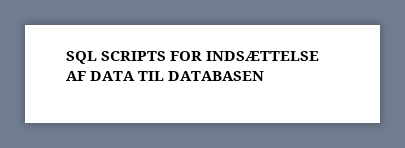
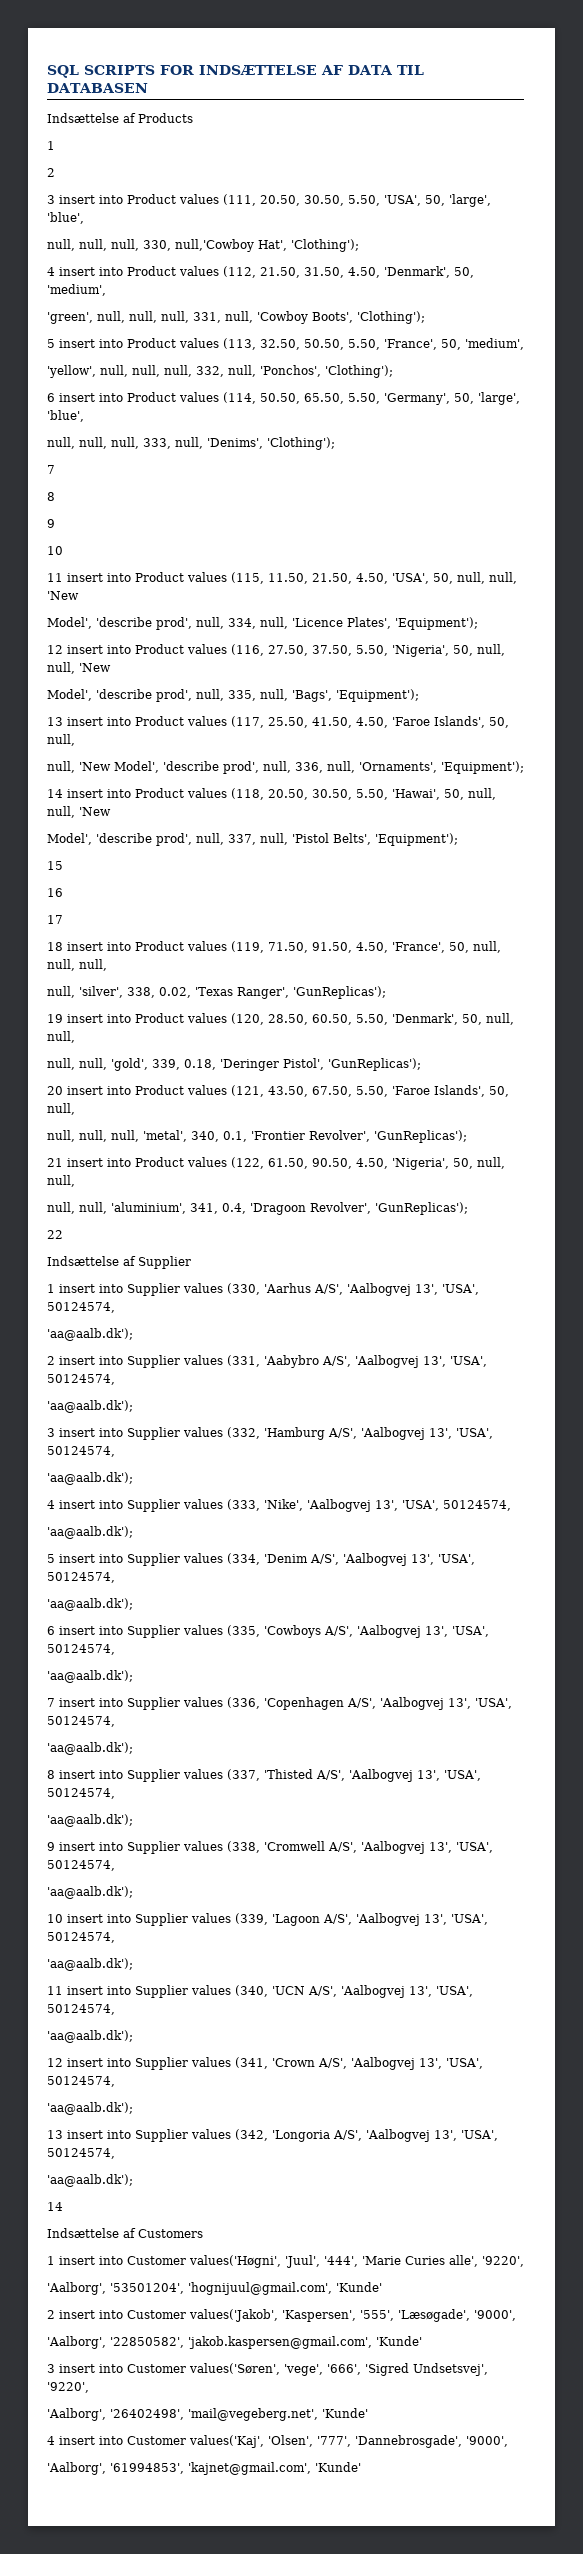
+ Indsættelse af Products
+ 1
+ 2
+ 3 insert into Product values (111, 20.50, 30.50, 5.50, 'USA', 50, 'large', 'blue',
+ null, null, null, 330, null,'Cowboy Hat', 'Clothing');
+ 4 insert into Product values (112, 21.50, 31.50, 4.50, 'Denmark', 50, 'medium',
+ 'green', null, null, null, 331, null, 'Cowboy Boots', 'Clothing');
+ 5 insert into Product values (113, 32.50, 50.50, 5.50, 'France', 50, 'medium',
+ 'yellow', null, null, null, 332, null, 'Ponchos', 'Clothing');
+ 6 insert into Product values (114, 50.50, 65.50, 5.50, 'Germany', 50, 'large', 'blue',
+ null, null, null, 333, null, 'Denims', 'Clothing');
+ 7
+ 8
+ 9
+ 10
+ 11 insert into Product values (115, 11.50, 21.50, 4.50, 'USA', 50, null, null, 'New
+ Model', 'describe prod', null, 334, null, 'Licence Plates', 'Equipment');
+ 12 insert into Product values (116, 27.50, 37.50, 5.50, 'Nigeria', 50, null, null, 'New
+ Model', 'describe prod', null, 335, null, 'Bags', 'Equipment');
+ 13 insert into Product values (117, 25.50, 41.50, 4.50, 'Faroe Islands', 50, null,
+ null, 'New Model', 'describe prod', null, 336, null, 'Ornaments', 'Equipment');
+ 14 insert into Product values (118, 20.50, 30.50, 5.50, 'Hawai', 50, null, null, 'New
+ Model', 'describe prod', null, 337, null, 'Pistol Belts', 'Equipment');
+ 15
+ 16
+ 17
+ 18 insert into Product values (119, 71.50, 91.50, 4.50, 'France', 50, null, null, null,
+ null, 'silver', 338, 0.02, 'Texas Ranger', 'GunReplicas');
+ 19 insert into Product values (120, 28.50, 60.50, 5.50, 'Denmark', 50, null, null,
+ null, null, 'gold', 339, 0.18, 'Deringer Pistol', 'GunReplicas');
+ 20 insert into Product values (121, 43.50, 67.50, 5.50, 'Faroe Islands', 50, null,
+ null, null, null, 'metal', 340, 0.1, 'Frontier Revolver', 'GunReplicas');
+ 21 insert into Product values (122, 61.50, 90.50, 4.50, 'Nigeria', 50, null, null,
+ null, null, 'aluminium', 341, 0.4, 'Dragoon Revolver', 'GunReplicas');
+ 22
+ Indsættelse af Supplier
+ 1 insert into Supplier values (330, 'Aarhus A/S', 'Aalbogvej 13', 'USA', 50124574,
+ 'aa@aalb.dk');
+ 2 insert into Supplier values (331, 'Aabybro A/S', 'Aalbogvej 13', 'USA', 50124574,
+ 'aa@aalb.dk');
+ 3 insert into Supplier values (332, 'Hamburg A/S', 'Aalbogvej 13', 'USA', 50124574,
+ 'aa@aalb.dk');
+ 4 insert into Supplier values (333, 'Nike', 'Aalbogvej 13', 'USA', 50124574,
+ 'aa@aalb.dk');
+ 5 insert into Supplier values (334, 'Denim A/S', 'Aalbogvej 13', 'USA', 50124574,
+ 'aa@aalb.dk');
+ 6 insert into Supplier values (335, 'Cowboys A/S', 'Aalbogvej 13', 'USA', 50124574,
+ 'aa@aalb.dk');
+ 7 insert into Supplier values (336, 'Copenhagen A/S', 'Aalbogvej 13', 'USA', 50124574,
+ 'aa@aalb.dk');
+ 8 insert into Supplier values (337, 'Thisted A/S', 'Aalbogvej 13', 'USA', 50124574,
+ 'aa@aalb.dk');
+ 9 insert into Supplier values (338, 'Cromwell A/S', 'Aalbogvej 13', 'USA', 50124574,
+ 'aa@aalb.dk');
+ 10 insert into Supplier values (339, 'Lagoon A/S', 'Aalbogvej 13', 'USA', 50124574,
+ 'aa@aalb.dk');
+ 11 insert into Supplier values (340, 'UCN A/S', 'Aalbogvej 13', 'USA', 50124574,
+ 'aa@aalb.dk');
+ 12 insert into Supplier values (341, 'Crown A/S', 'Aalbogvej 13', 'USA', 50124574,
+ 'aa@aalb.dk');
+ 13 insert into Supplier values (342, 'Longoria A/S', 'Aalbogvej 13', 'USA', 50124574,
+ 'aa@aalb.dk');
+ 14
+ Indsættelse af Customers
+ 1 insert into Customer values('Høgni', 'Juul', '444', 'Marie Curies alle', '9220',
+ 'Aalborg', '53501204', 'hognijuul@gmail.com', 'Kunde'
+ 2 insert into Customer values('Jakob', 'Kaspersen', '555', 'Læsøgade', '9000',
+ 'Aalborg', '22850582', 'jakob.kaspersen@gmail.com', 'Kunde'
+ 3 insert into Customer values('Søren', 'vege', '666', 'Sigred Undsetsvej', '9220',
+ 'Aalborg', '26402498', 'mail@vegeberg.net', 'Kunde'
+ 4 insert into Customer values('Kaj', 'Olsen', '777', 'Dannebrosgade', '9000',
+ 'Aalborg', '61994853', 'kajnet@gmail.com', 'Kunde'

